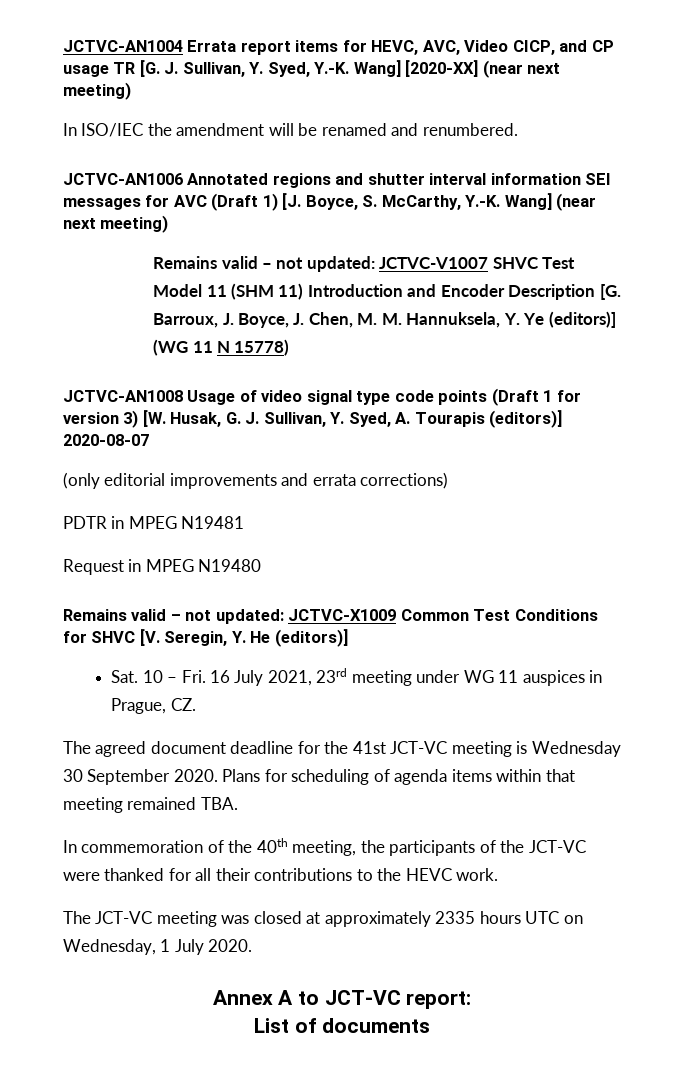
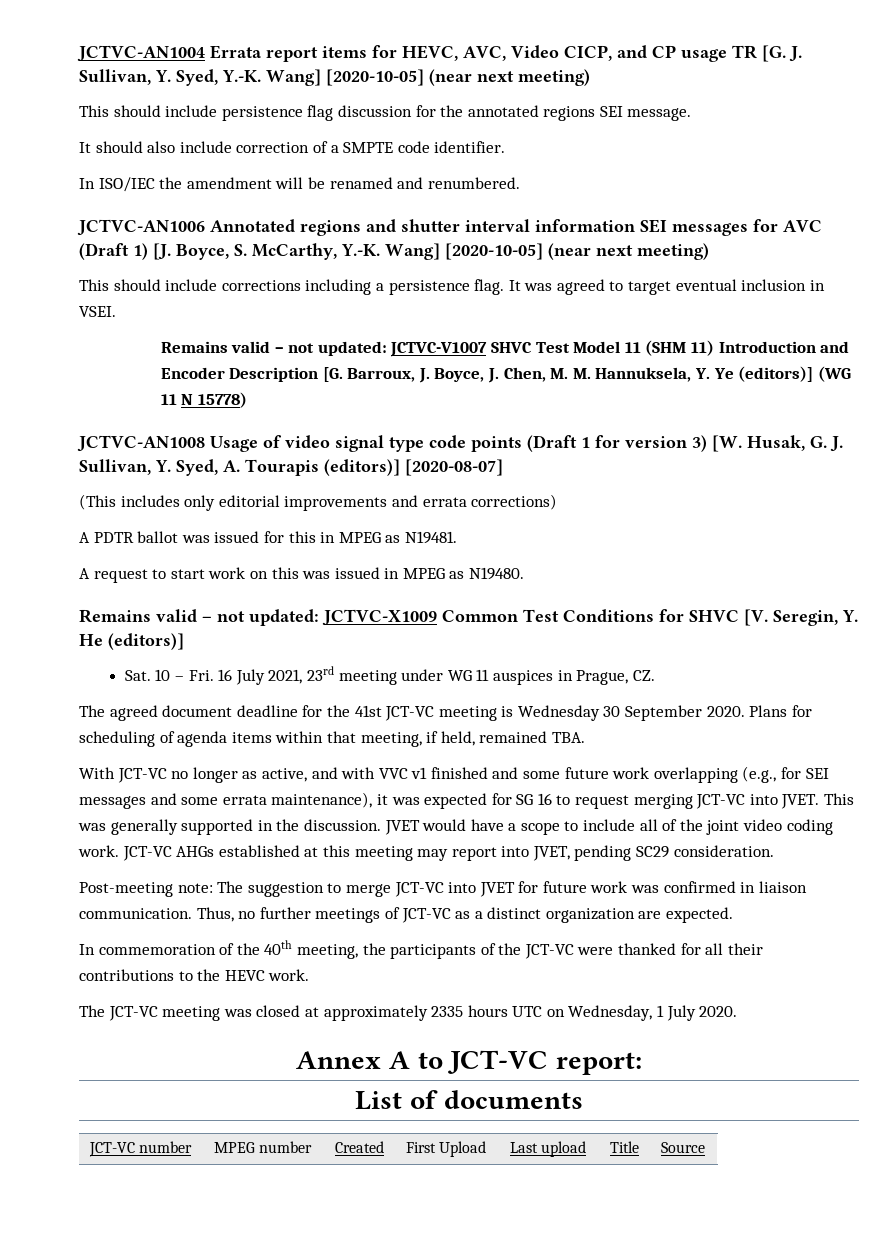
- JCTVC-AN1004 Errata report items for HEVC, AVC, Video CICP, and CP usage TR [G. J. Sullivan, Y. Syed, Y.-K. Wang] [2020-XX] (near next meeting)
+ JCTVC-AN1004 Errata report items for HEVC, AVC, Video CICP, and CP usage TR [G. J. Sullivan, Y. Syed, Y.-K. Wang] [2020-10-05] (near next meeting)
+ This should include persistence flag discussion for the annotated regions SEI message.
+ It should also include correction of a SMPTE code identifier.
- JCTVC-AN1006 Annotated regions and shutter interval information SEI messages for AVC (Draft 1) [J. Boyce, S. McCarthy, Y.-K. Wang] (near next meeting)
+ JCTVC-AN1006 Annotated regions and shutter interval information SEI messages for AVC (Draft 1) [J. Boyce, S. McCarthy, Y.-K. Wang] [2020-10-05] (near next meeting)
+ This should include corrections including a persistence flag. It was agreed to target eventual inclusion in VSEI.
- JCTVC-AN1008 Usage of video signal type code points (Draft 1 for version 3) [W. Husak, G. J. Sullivan, Y. Syed, A. Tourapis (editors)] 2020-08-07
- (only editorial improvements and errata corrections)
+ JCTVC-AN1008 Usage of video signal type code points (Draft 1 for version 3) [W. Husak, G. J. Sullivan, Y. Syed, A. Tourapis (editors)] [2020-08-07]
+ (This includes only editorial improvements and errata corrections)
- PDTR in MPEG N19481
- Request in MPEG N19480
+ A PDTR ballot was issued for this in MPEG as N19481.
+ A request to start work on this was issued in MPEG as N19480.
- Plans for scheduling of agenda items within that meeting remained TBA.
+ Plans for scheduling of agenda items within that meeting, if held, remained TBA.
+ With JCT-VC no longer as active, and with VVC v1 finished and some future work overlapping (e.g., for SEI messages and some errata maintenance), it was expected for SG 16 to request merging JCT-VC into JVET. This was generally supported in the discussion. JVET would have a scope to include all of the joint video coding work. JCT-VC AHGs established at this meeting may report into JVET, pending SC29 consideration.
+ Post-meeting note: The suggestion to merge JCT-VC into JVET for future work was confirmed in liaison communication. Thus, no further meetings of JCT-VC as a distinct organization are expected.
+ JCT-VC number | MPEG number | Created | First Upload | Last upload | Title | Source

